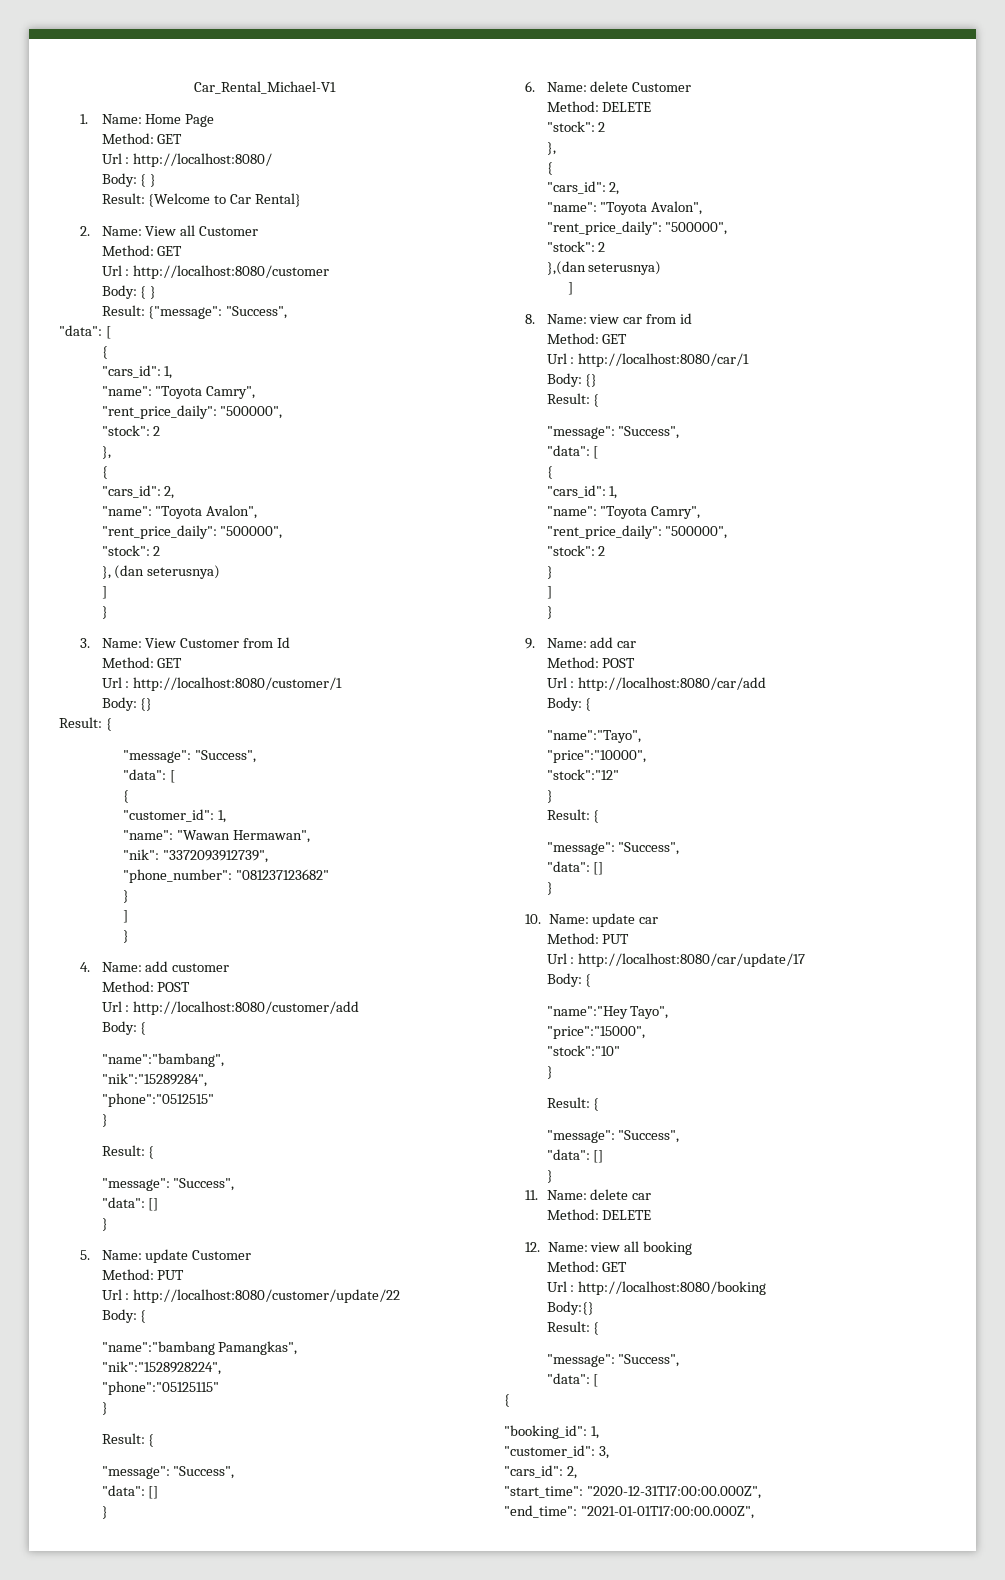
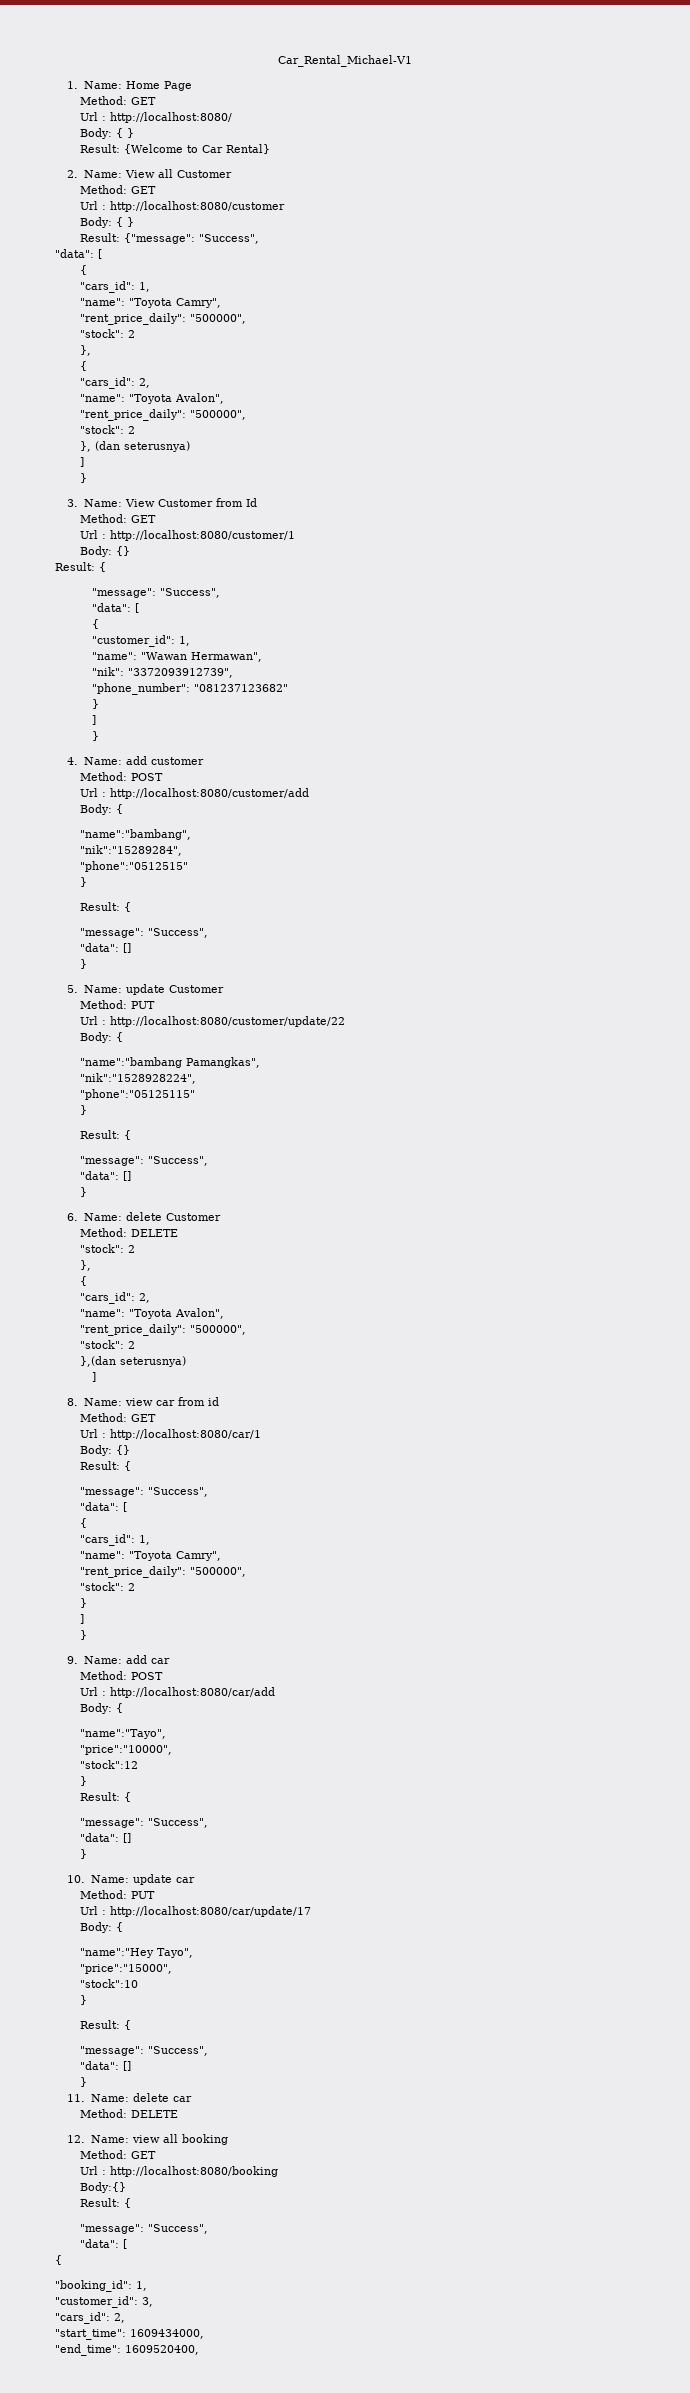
- "stock":"12"
+ "stock":12
- "stock":"10"
+ "stock":10
- "start_time": "2020-12-31T17:00:00.000Z",
+ "start_time": 1609434000,
- "end_time": "2021-01-01T17:00:00.000Z",
+ "end_time": 1609520400,

